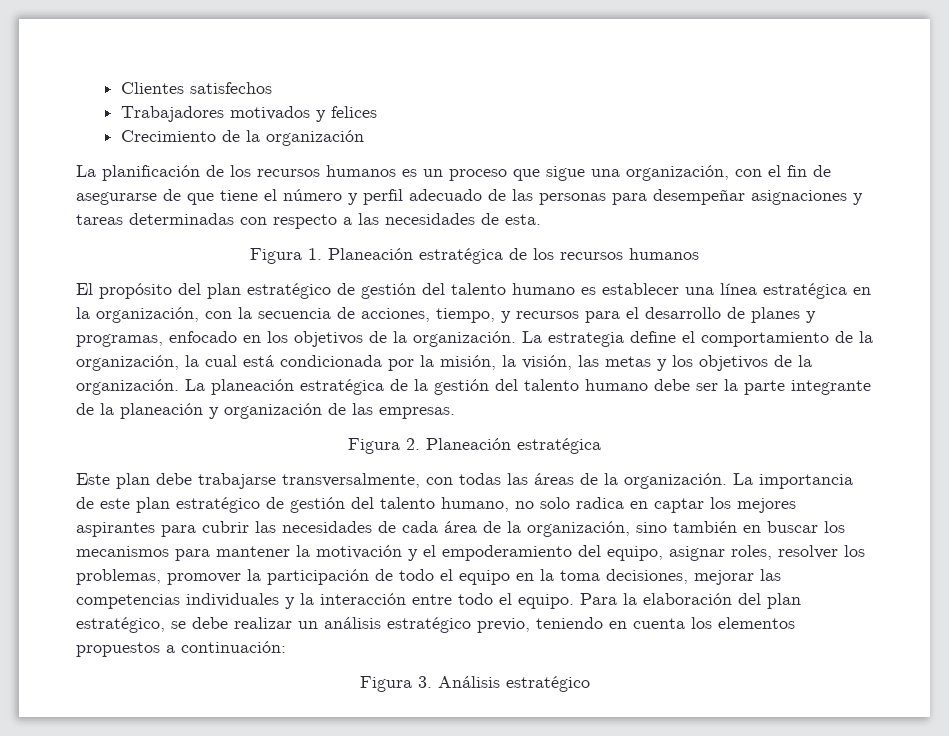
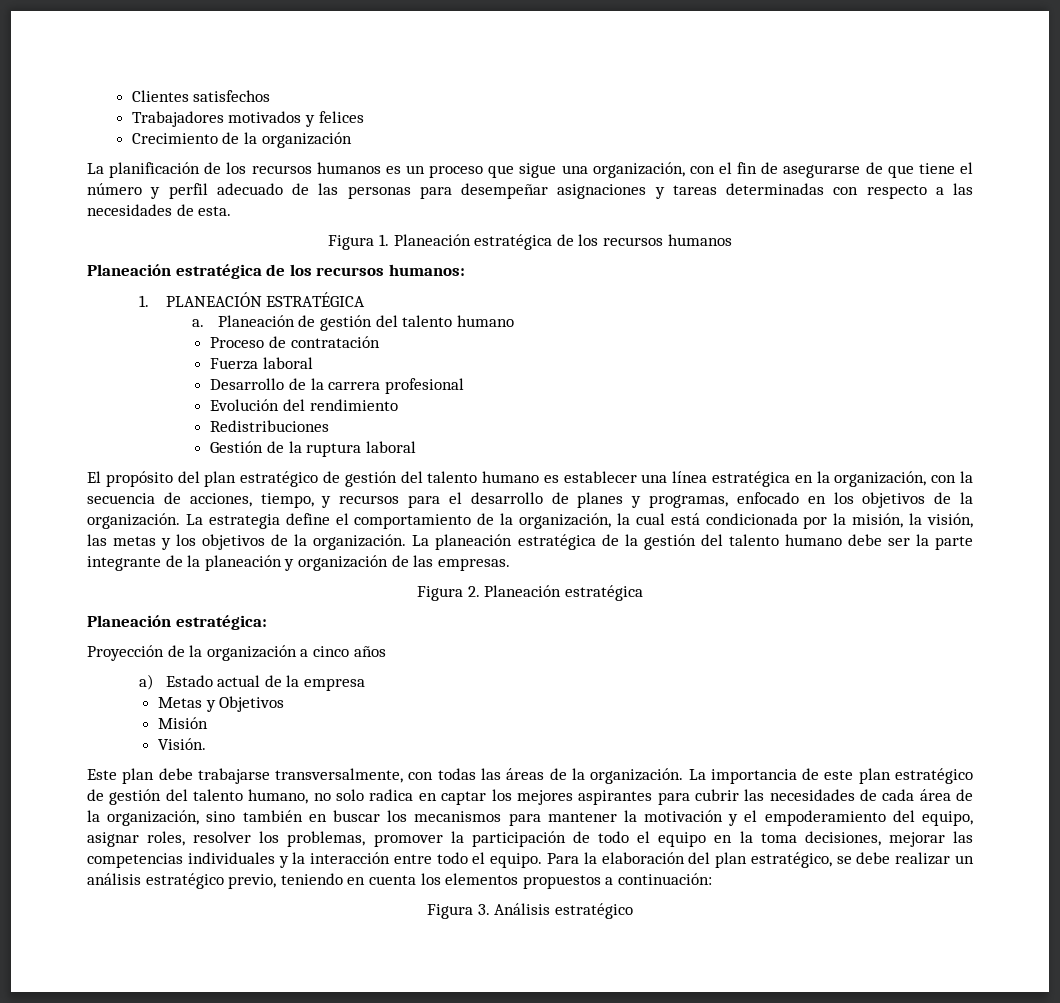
+ Planeación estratégica de los recursos humanos:
+ 1. PLANEACIÓN ESTRATÉGICA
+ a. Planeación de gestión del talento humano
+ Proceso de contratación
+ Fuerza laboral
+ Desarrollo de la carrera profesional
+ Evolución del rendimiento
+ Redistribuciones
+ Gestión de la ruptura laboral
+ Planeación estratégica:
+ Proyección de la organización a cinco años
+ a) Estado actual de la empresa
+ Metas y Objetivos
+ Misión
+ Visión.

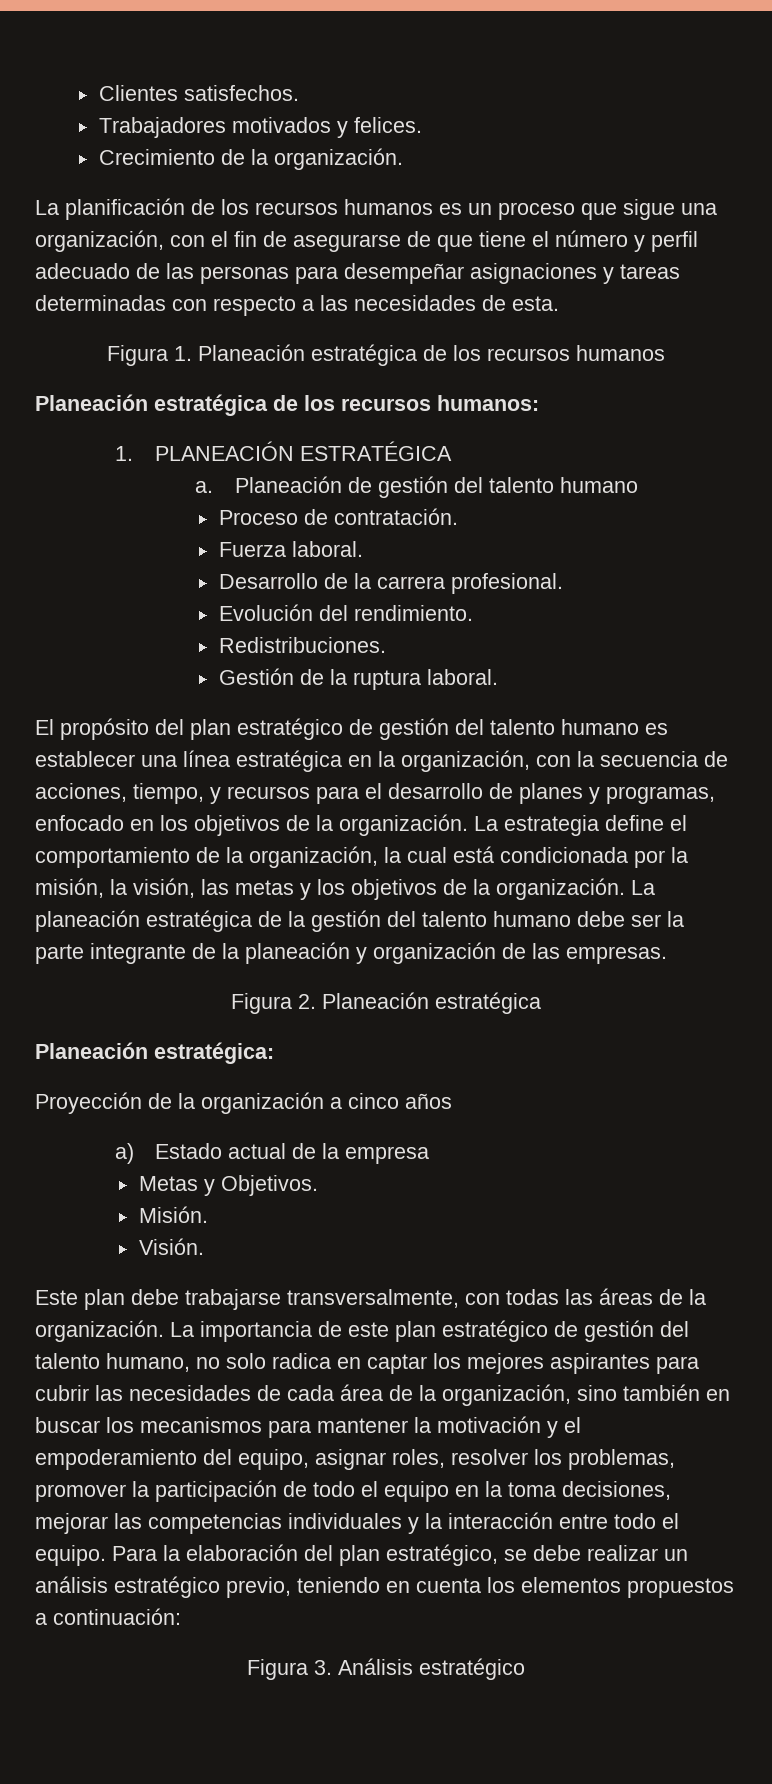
- Clientes satisfechos
+ Clientes satisfechos.
- Trabajadores motivados y felices
+ Trabajadores motivados y felices.
- Crecimiento de la organización
+ Crecimiento de la organización.
- Proceso de contratación
+ Proceso de contratación.
- Fuerza laboral
+ Fuerza laboral.
- Desarrollo de la carrera profesional
+ Desarrollo de la carrera profesional.
- Evolución del rendimiento
- Redistribuciones
+ Evolución del rendimiento.
+ Redistribuciones.
- Gestión de la ruptura laboral
+ Gestión de la ruptura laboral.
- Metas y Objetivos
- Misión
+ Metas y Objetivos.
+ Misión.

